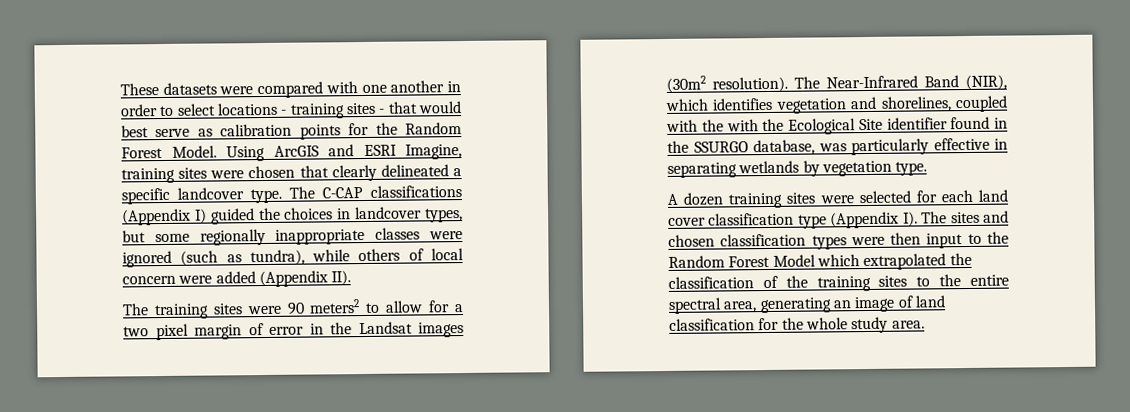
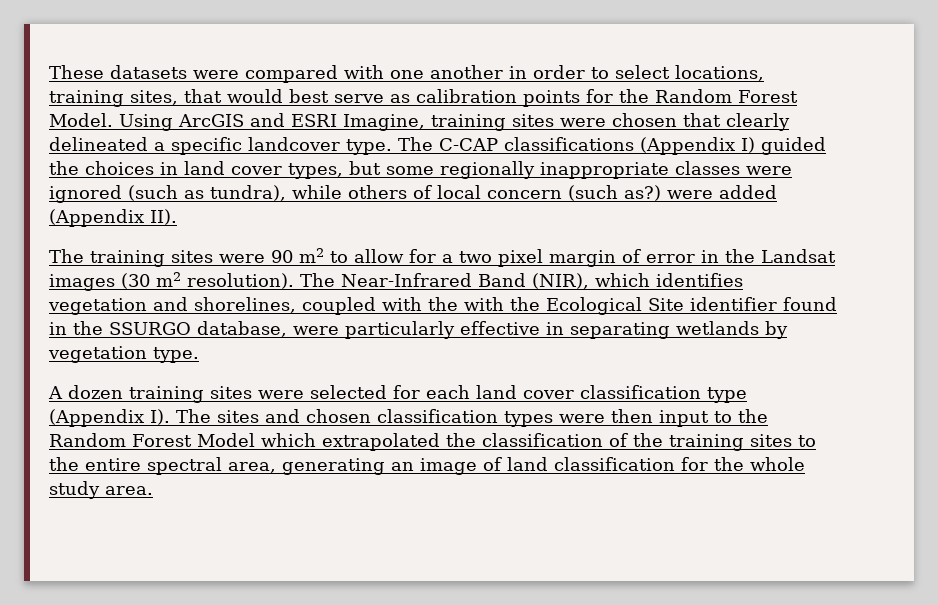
- These datasets were compared with one another in order to select locations - training sites - that would best serve as calibration points for the Random Forest Model.
+ These datasets were compared with one another in order to select locations, training sites, that would best serve as calibration points for the Random Forest Model.
- The C-CAP classifications (Appendix I) guided the choices in landcover types, but some regionally inappropriate classes were ignored (such as tundra), while others of local concern were added (Appendix II).
+ The C-CAP classifications (Appendix I) guided the choices in land cover types, but some regionally inappropriate classes were ignored (such as tundra), while others of local concern (such as?) were added (Appendix II).
- The training sites were 90 meters2 to allow for a two pixel margin of error in the Landsat images (30m2 resolution).
+ The training sites were 90 m2 to allow for a two pixel margin of error in the Landsat images (30 m2 resolution).
- The Near-Infrared Band (NIR), which identifies vegetation and shorelines, coupled with the with the Ecological Site identifier found in the SSURGO database, was particularly effective in separating wetlands by vegetation type.
+ The Near-Infrared Band (NIR), which identifies vegetation and shorelines, coupled with the with the Ecological Site identifier found in the SSURGO database, were particularly effective in separating wetlands by vegetation type.

